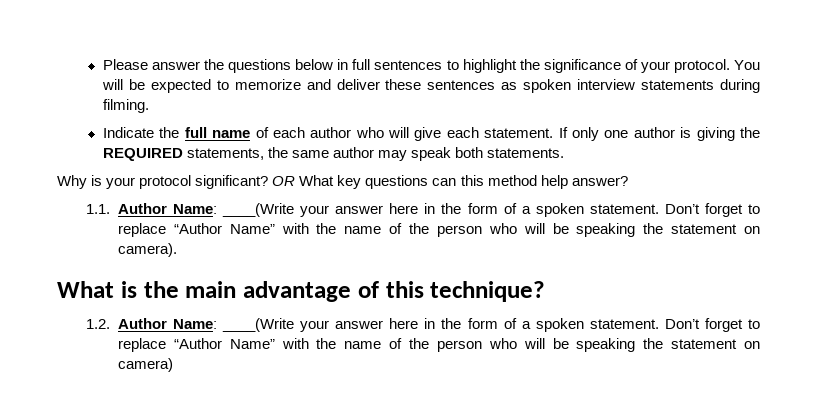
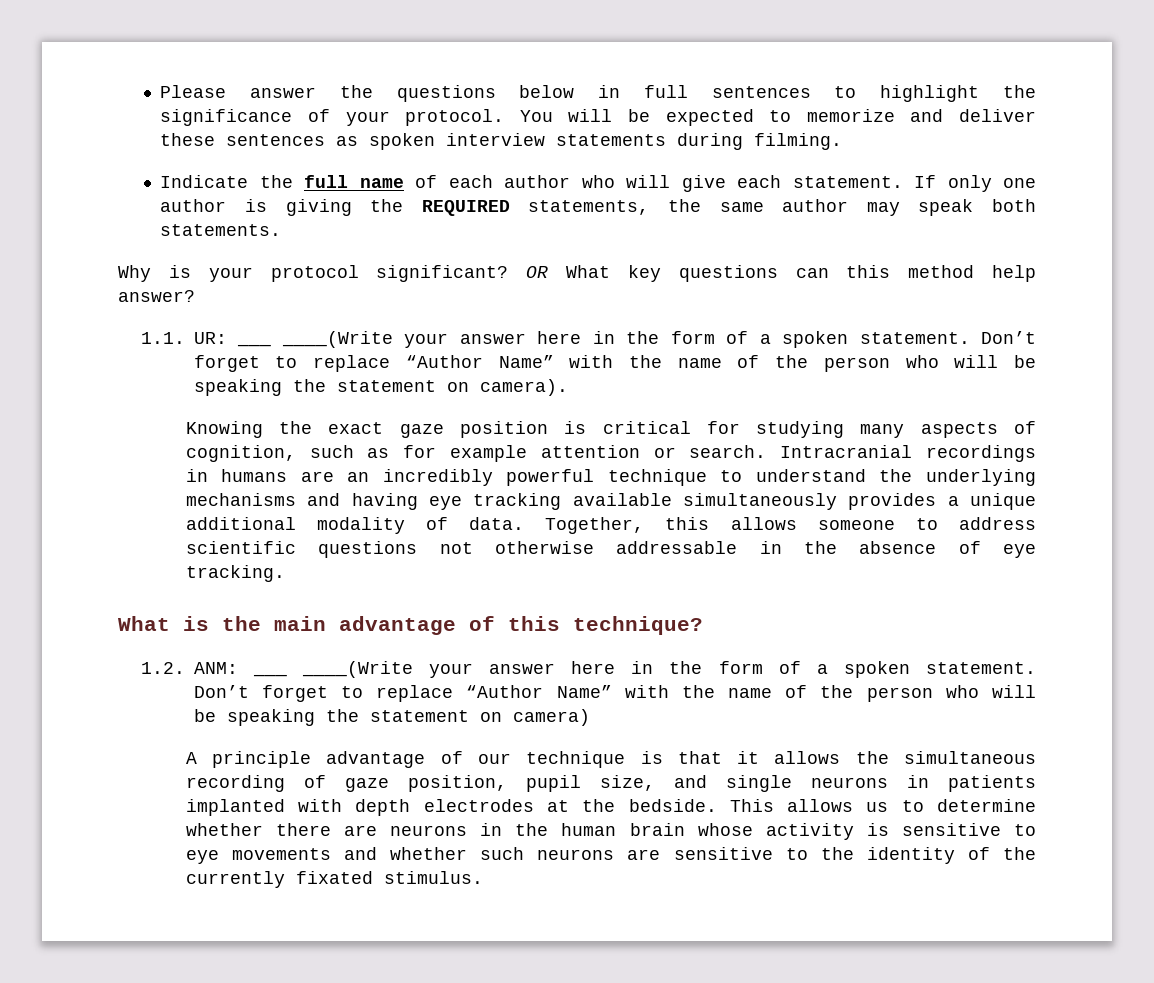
- 1.1. Author Name: ____(Write your answer here in the form of a spoken statement.
+ 1.1. UR: ___ ____(Write your answer here in the form of a spoken statement.
+ Knowing the exact gaze position is critical for studying many aspects of cognition, such as for example attention or search. Intracranial recordings in humans are an incredibly powerful technique to understand the underlying mechanisms and having eye tracking available simultaneously provides a unique additional modality of data. Together, this allows someone to address scientific questions not otherwise addressable in the absence of eye tracking.
- 1.2. Author Name: ____(Write your answer here in the form of a spoken statement.
+ 1.2. ANM: ___ ____(Write your answer here in the form of a spoken statement.
+ A principle advantage of our technique is that it allows the simultaneous recording of gaze position, pupil size, and single neurons in patients implanted with depth electrodes at the bedside. This allows us to determine whether there are neurons in the human brain whose activity is sensitive to eye movements and whether such neurons are sensitive to the identity of the currently fixated stimulus.

